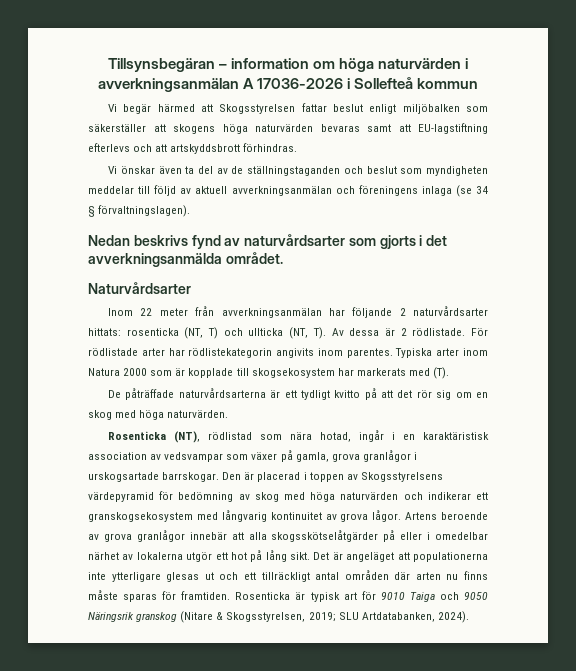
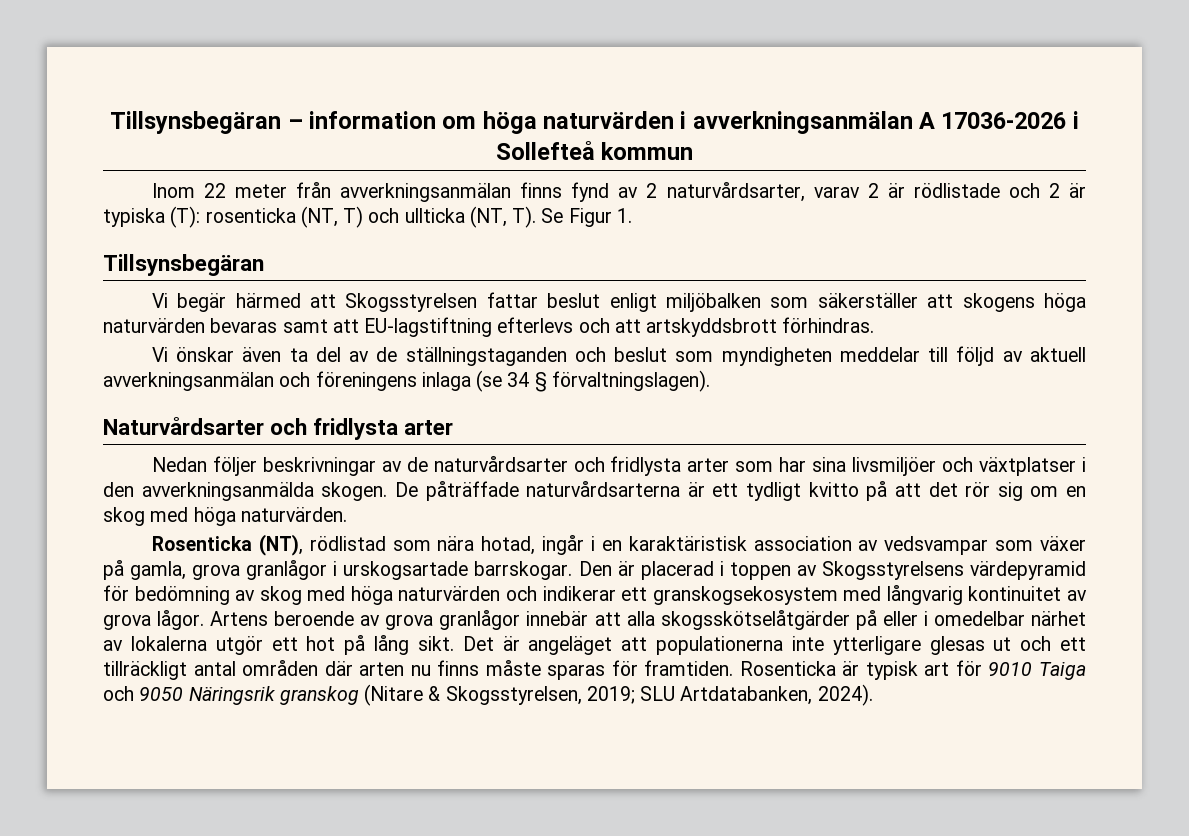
+ Inom 22 meter från avverkningsanmälan finns fynd av 2 naturvårdsarter, varav 2 är rödlistade och 2 är typiska (T): rosenticka (NT, T) och ullticka (NT, T). Se Figur 1.
+ Tillsynsbegäran
- Nedan beskrivs fynd av naturvårdsarter som gjorts i det avverkningsanmälda området.
- Naturvårdsarter
- Inom 22 meter från avverkningsanmälan har följande 2 naturvårdsarter hittats: rosenticka (NT, T) och ullticka (NT, T). Av dessa är 2 rödlistade. För rödlistade arter har rödlistekategorin angivits inom parentes. Typiska arter inom Natura 2000 som är kopplade till skogsekosystem har markerats med (T).
- De påträffade naturvårdsarterna är ett tydligt kvitto på att det rör sig om en skog med höga naturvärden.
+ Naturvårdsarter och fridlysta arter
+ Nedan följer beskrivningar av de naturvårdsarter och fridlysta arter som har sina livsmiljöer och växtplatser i den avverkningsanmälda skogen. De påträffade naturvårdsarterna är ett tydligt kvitto på att det rör sig om en skog med höga naturvärden.

